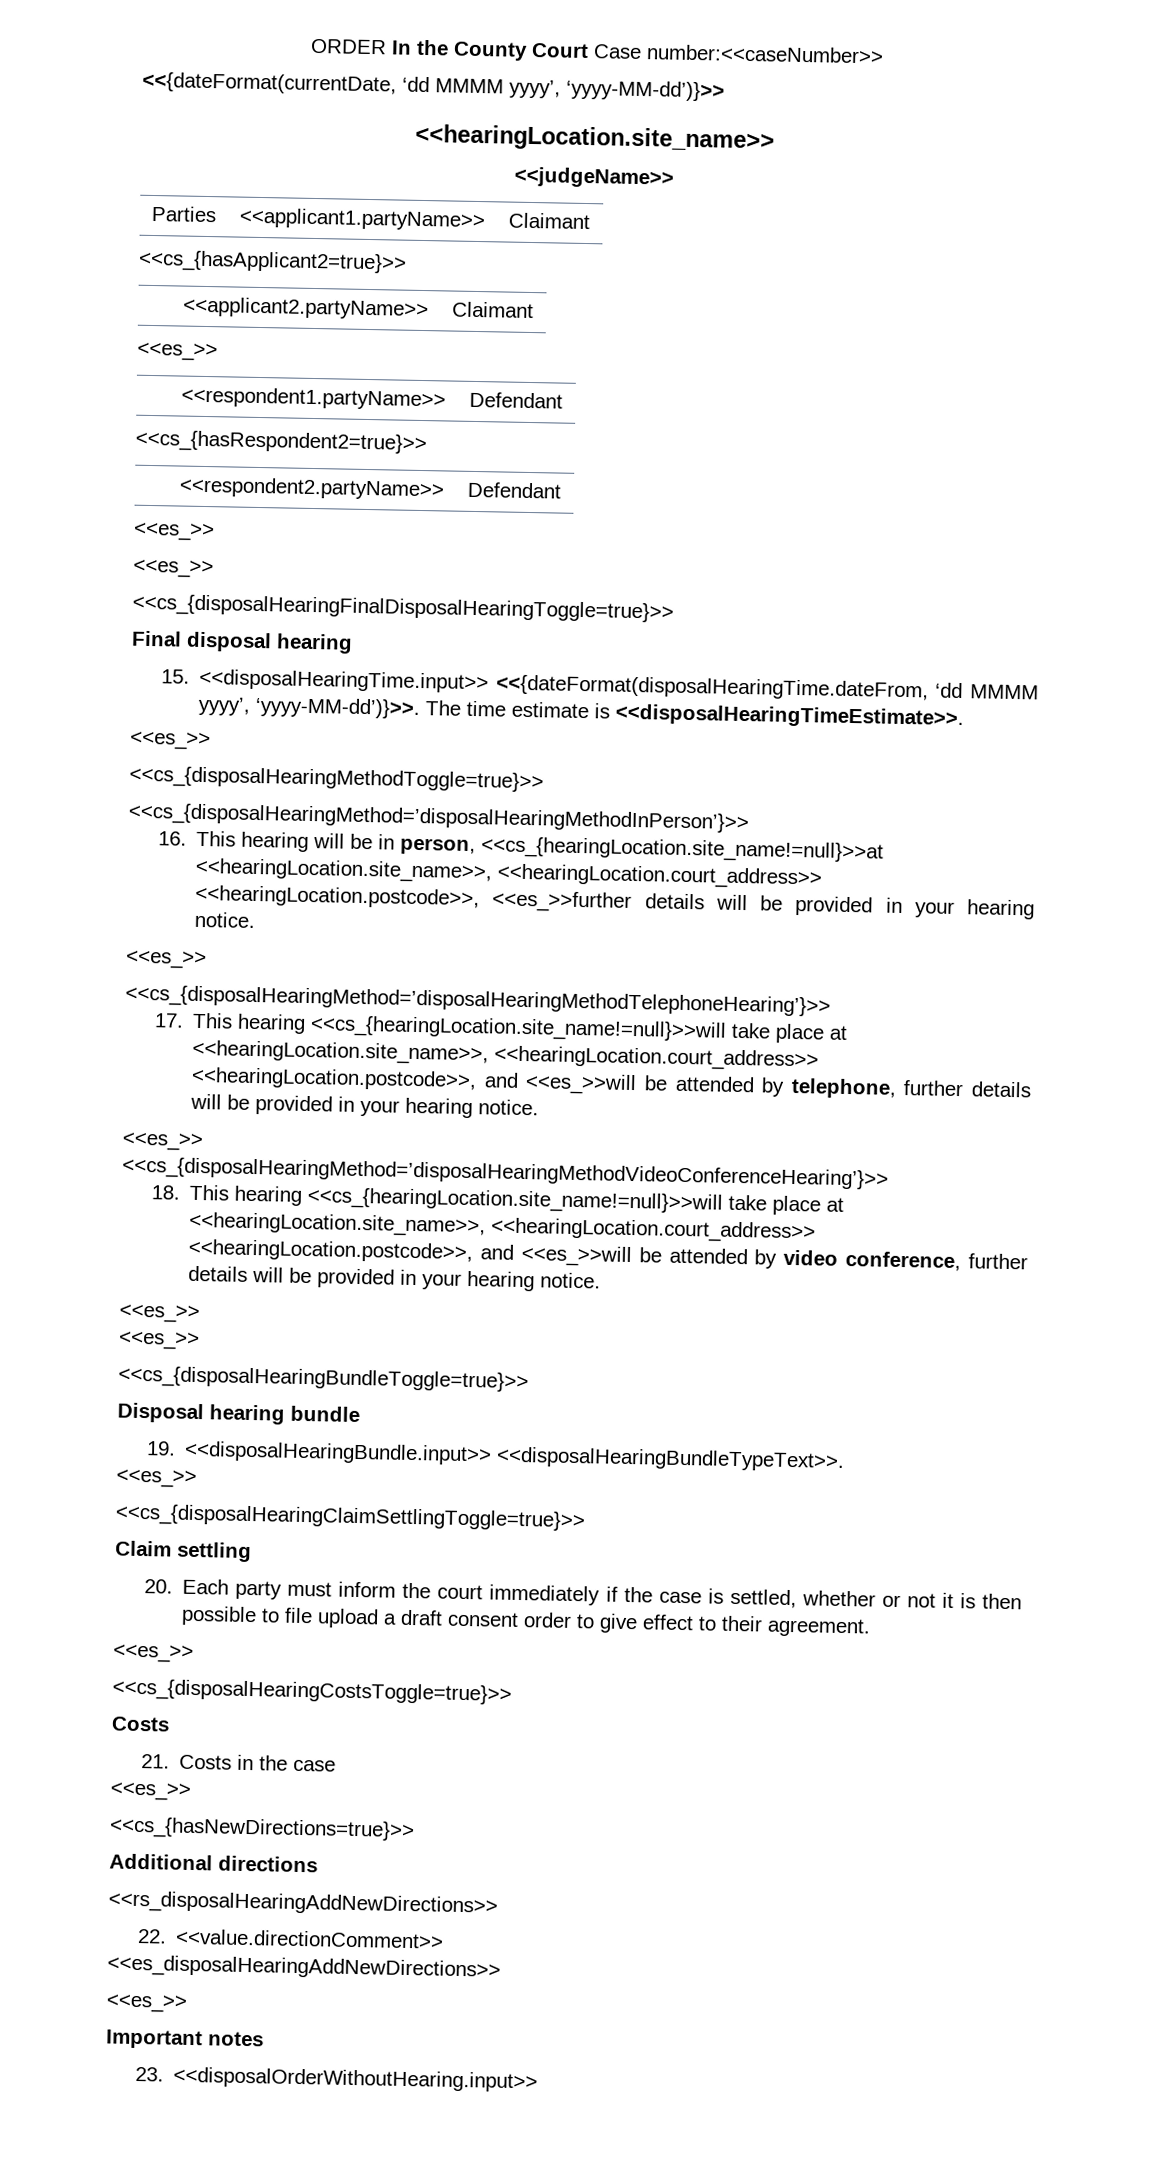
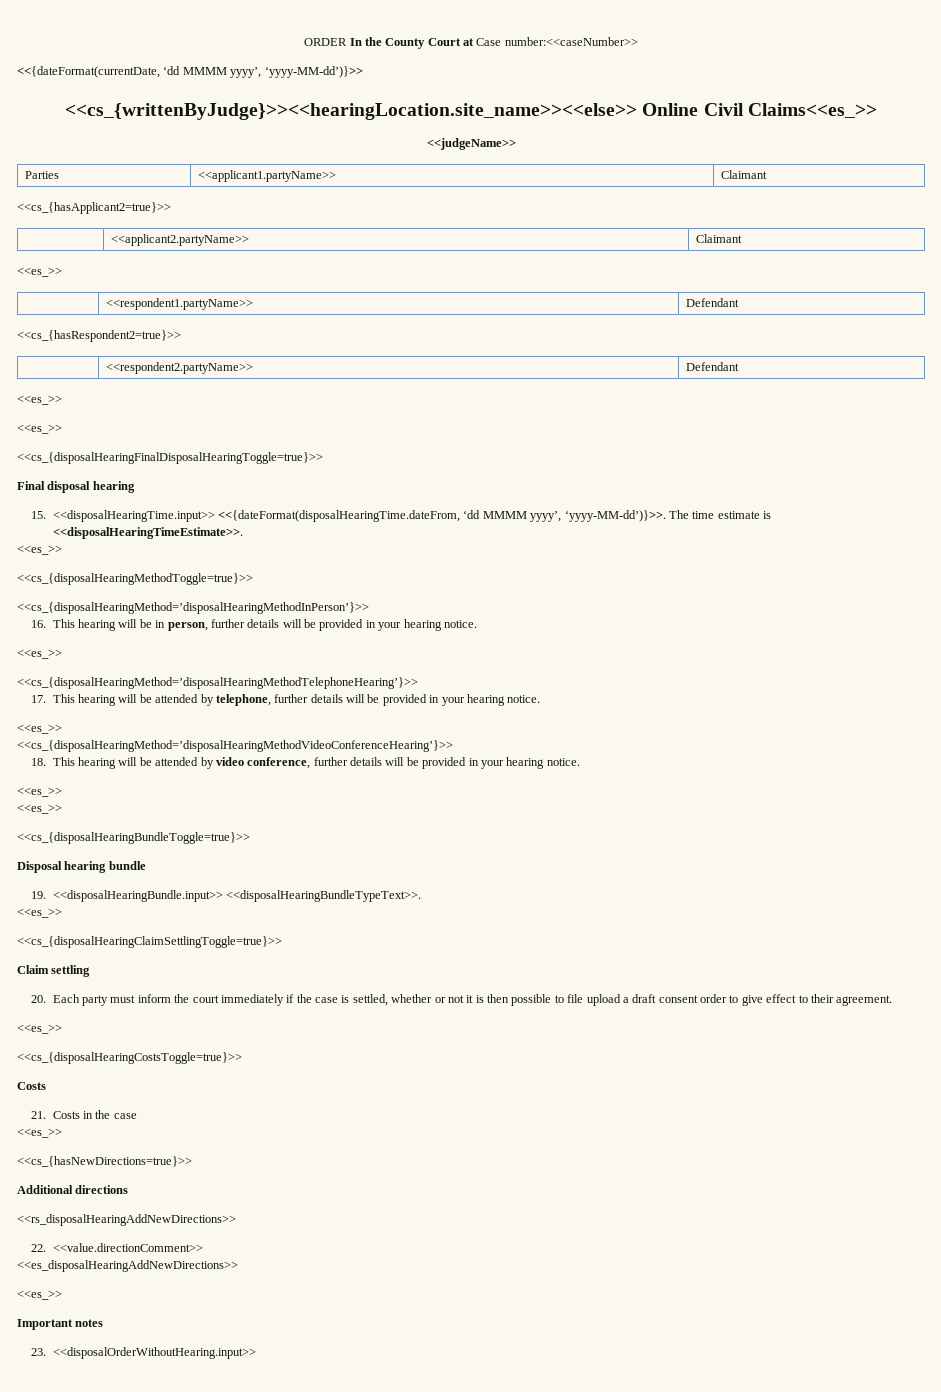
- ORDER In the County Court Case number:<<caseNumber>>
+ ORDER In the County Court at Case number:<<caseNumber>>
- <<hearingLocation.site_name>>
+ <<cs_{writtenByJudge}>><<hearingLocation.site_name>><<else>> Online Civil Claims<<es_>>
- 16. This hearing will be in person, <<cs_{hearingLocation.site_name!=null}>>at <<hearingLocation.site_name>>, <<hearingLocation.court_address>> <<hearingLocation.postcode>>, <<es_>>further details will be provided in your hearing notice.
+ 16. This hearing will be in person, further details will be provided in your hearing notice.
- 17. This hearing <<cs_{hearingLocation.site_name!=null}>>will take place at <<hearingLocation.site_name>>, <<hearingLocation.court_address>> <<hearingLocation.postcode>>, and <<es_>>will be attended by telephone, further details will be provided in your hearing notice.
+ 17. This hearing will be attended by telephone, further details will be provided in your hearing notice.
- 18. This hearing <<cs_{hearingLocation.site_name!=null}>>will take place at <<hearingLocation.site_name>>, <<hearingLocation.court_address>> <<hearingLocation.postcode>>, and <<es_>>will be attended by video conference, further details will be provided in your hearing notice.
+ 18. This hearing will be attended by video conference, further details will be provided in your hearing notice.

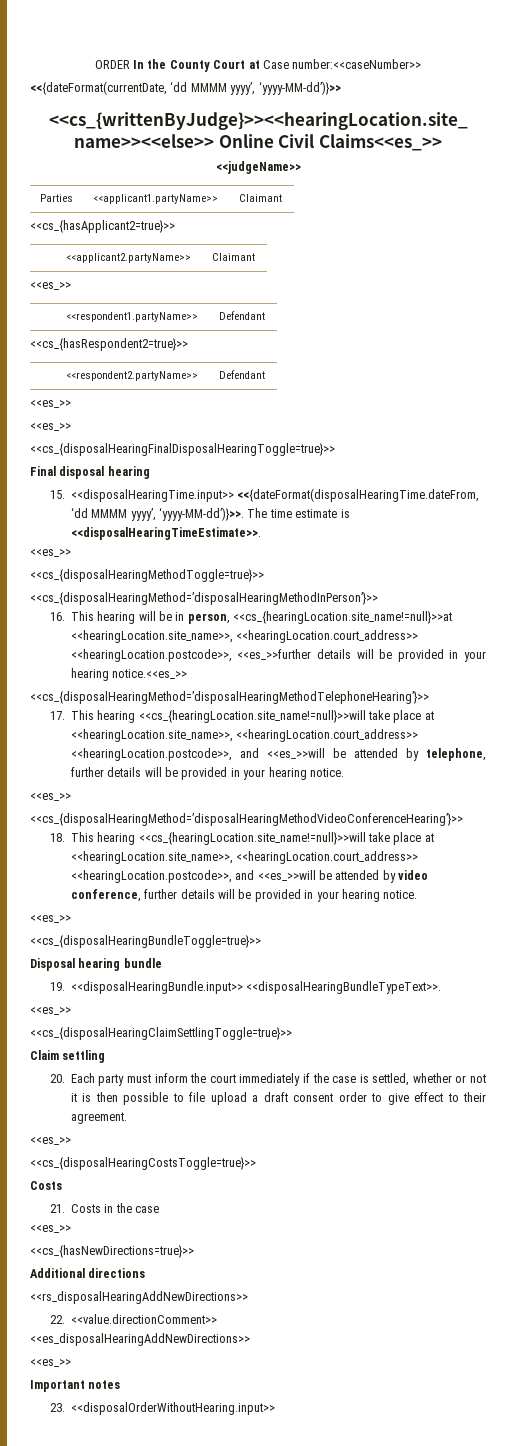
- 16. This hearing will be in person, further details will be provided in your hearing notice.
- <<es_>>
+ 16. This hearing will be in person, <<cs_{hearingLocation.site_name!=null}>>at <<hearingLocation.site_name>>, <<hearingLocation.court_address>> <<hearingLocation.postcode>>, <<es_>>further details will be provided in your hearing notice.<<es_>>
- 17. This hearing will be attended by telephone, further details will be provided in your hearing notice.
+ 17. This hearing <<cs_{hearingLocation.site_name!=null}>>will take place at <<hearingLocation.site_name>>, <<hearingLocation.court_address>> <<hearingLocation.postcode>>, and <<es_>>will be attended by telephone, further details will be provided in your hearing notice.
- 18. This hearing will be attended by video conference, further details will be provided in your hearing notice.
- <<es_>>
+ 18. This hearing <<cs_{hearingLocation.site_name!=null}>>will take place at <<hearingLocation.site_name>>, <<hearingLocation.court_address>> <<hearingLocation.postcode>>, and <<es_>>will be attended by video conference, further details will be provided in your hearing notice.

